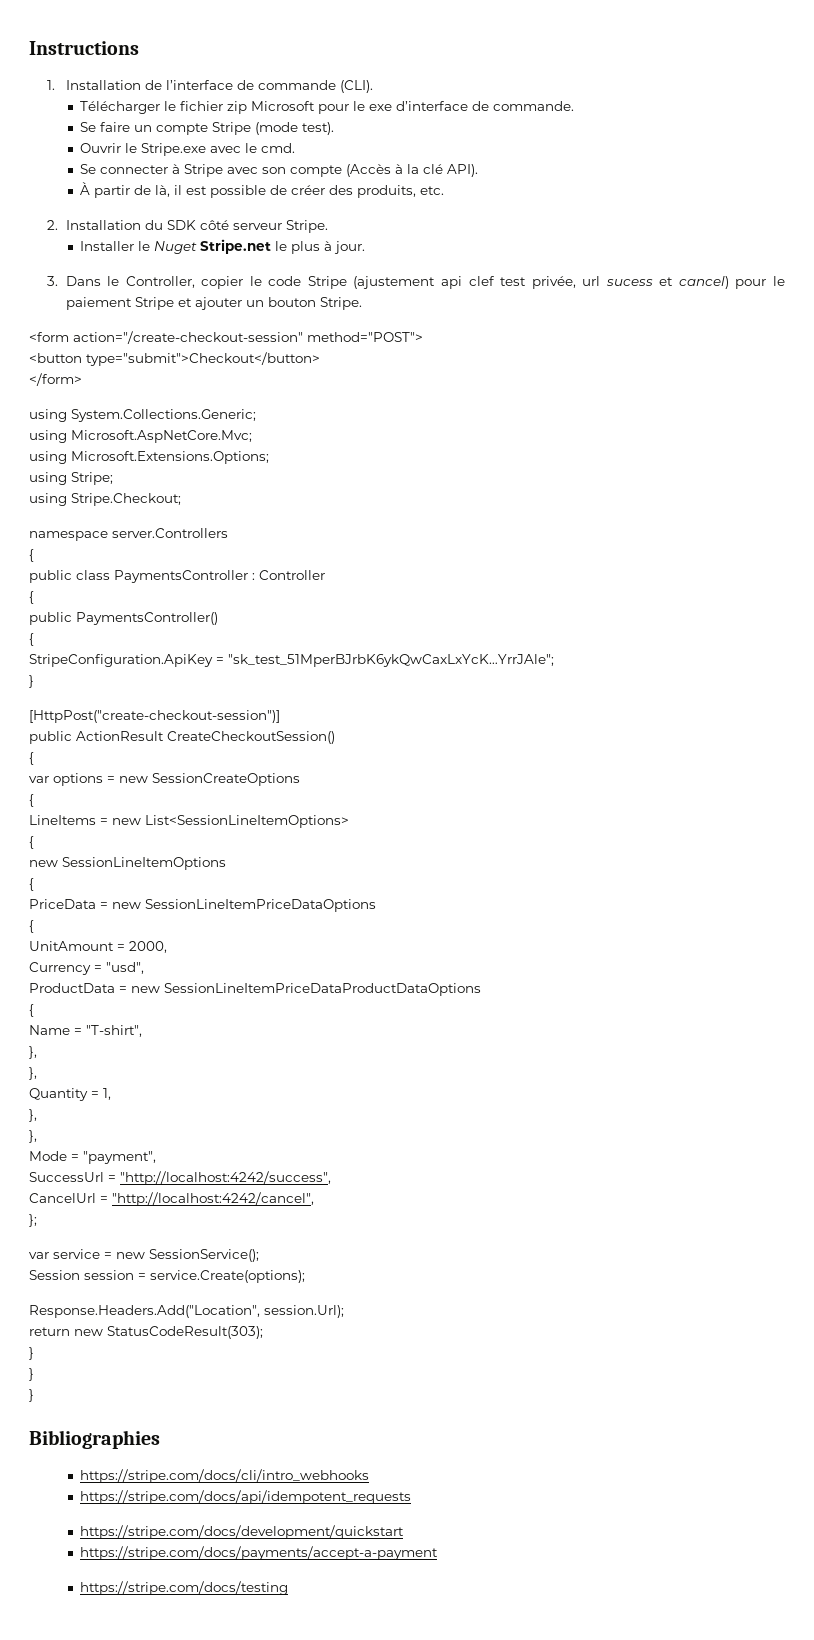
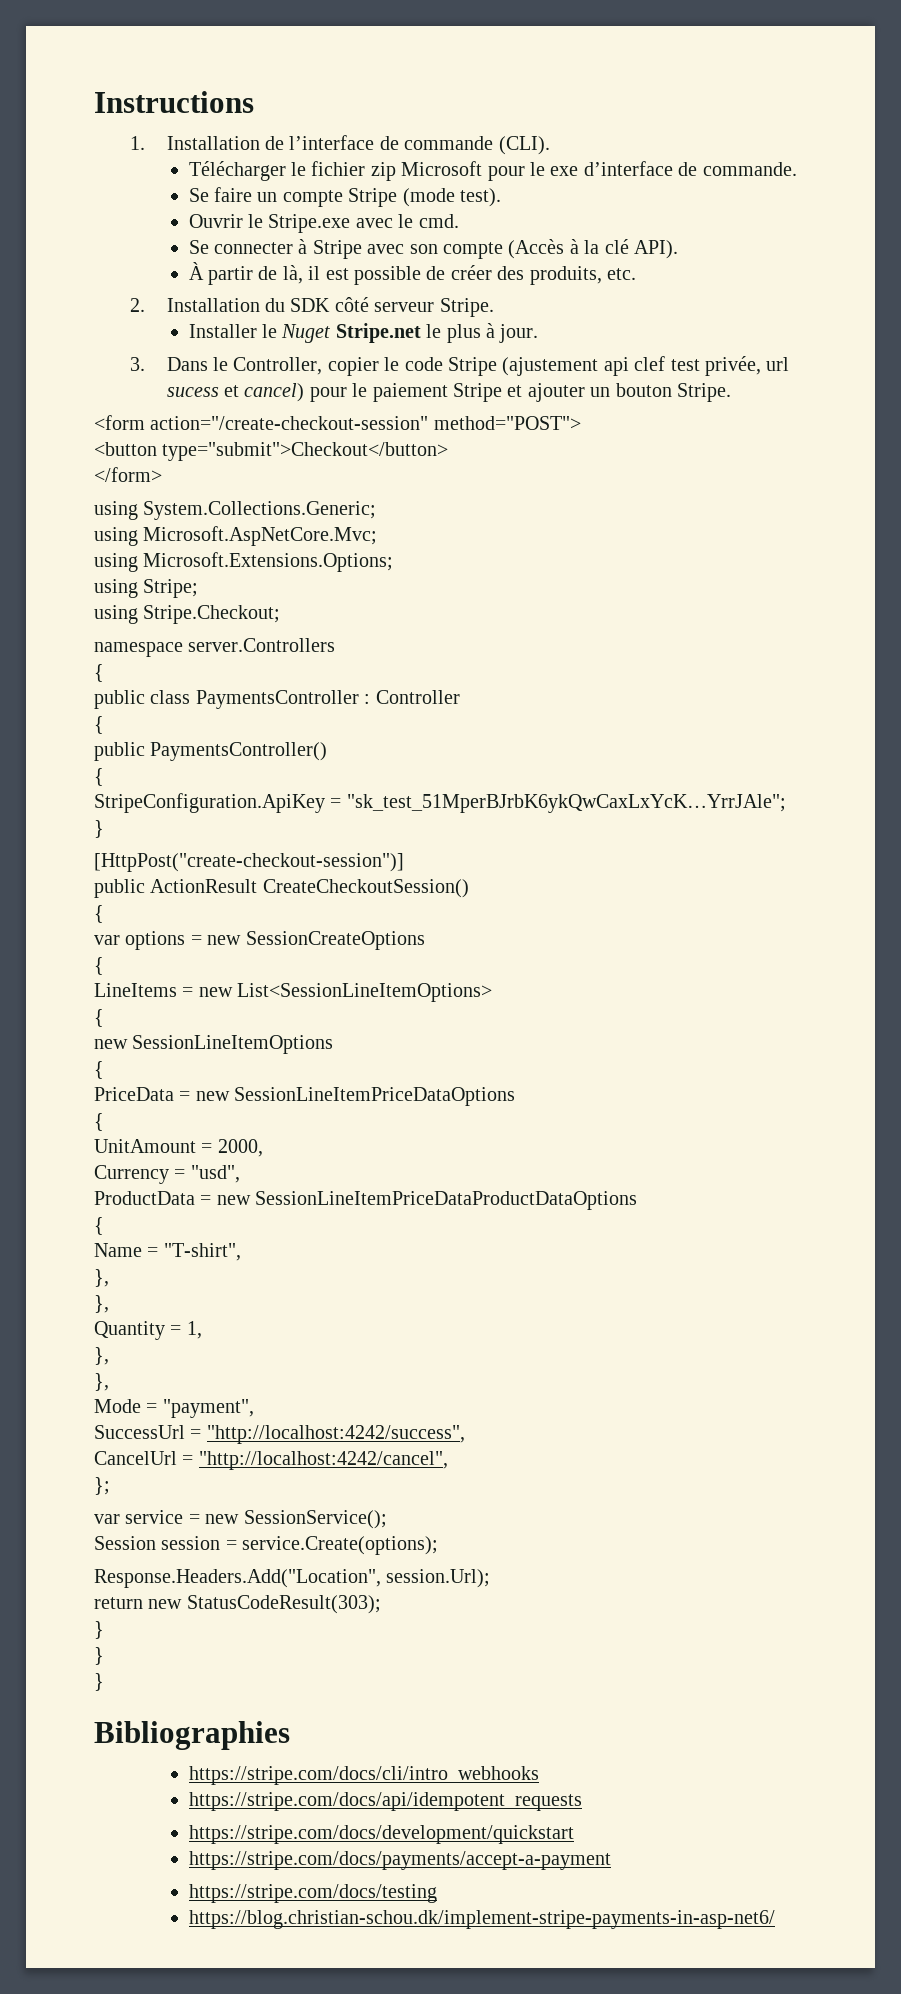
+ https://blog.christian-schou.dk/implement-stripe-payments-in-asp-net6/

